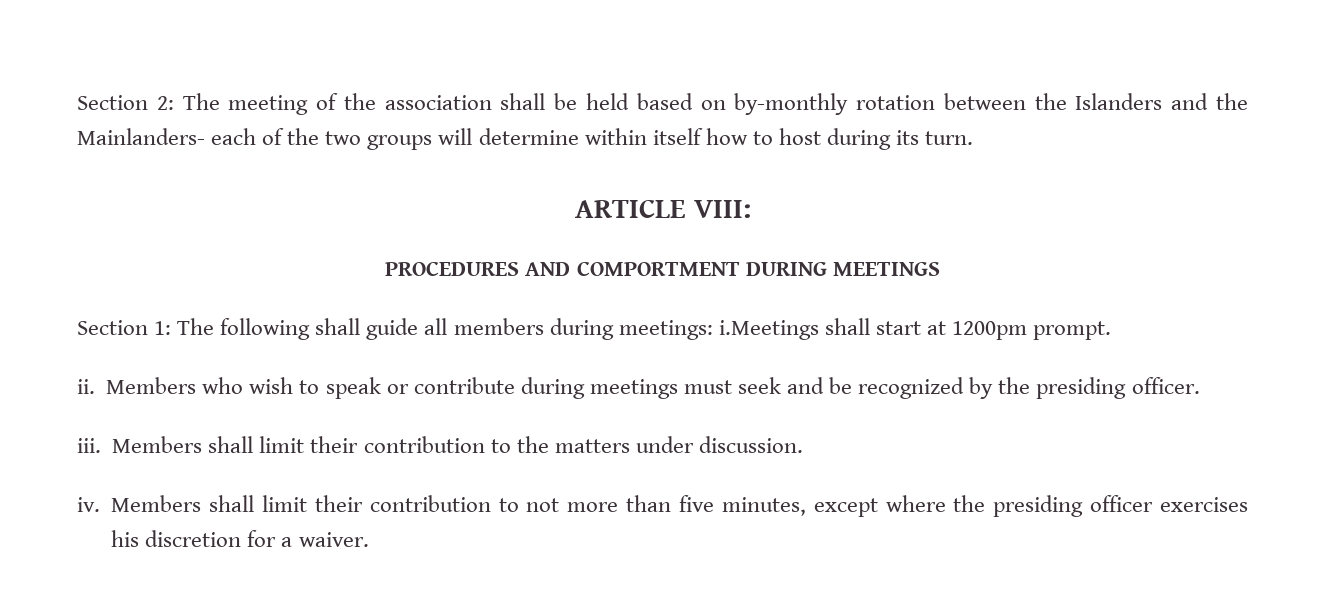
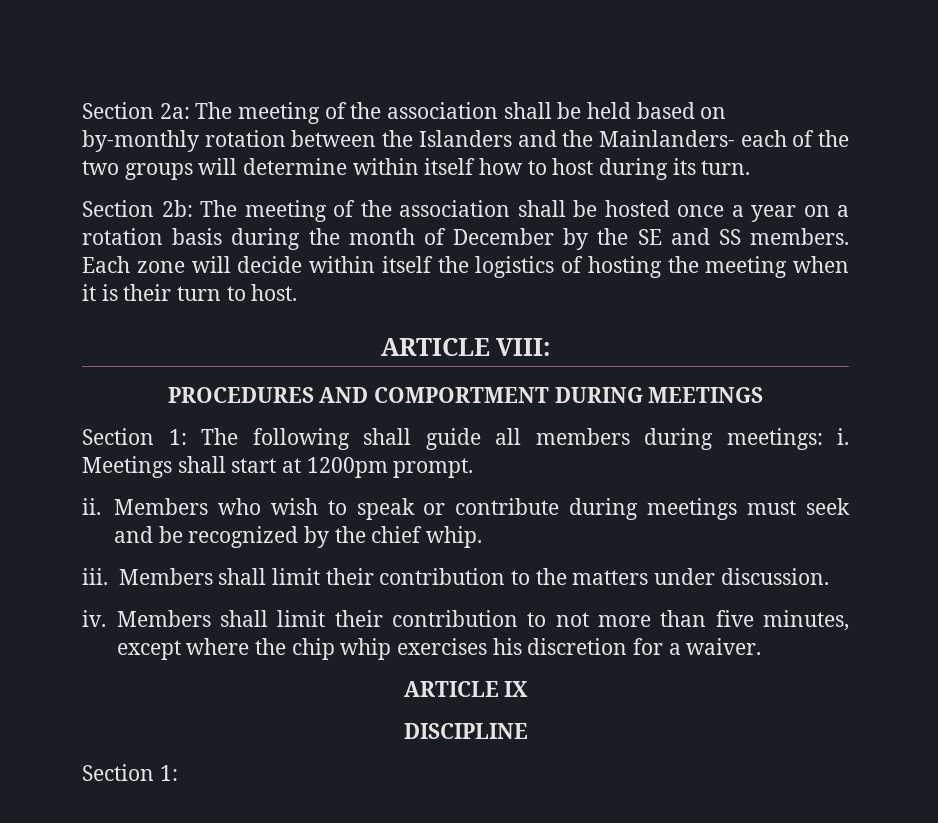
- Section 2: The meeting of the association shall be held based on by-monthly rotation between the Islanders and the Mainlanders- each of the two groups will determine within itself how to host during its turn.
+ Section 2a: The meeting of the association shall be held based on by-monthly rotation between the Islanders and the Mainlanders- each of the two groups will determine within itself how to host during its turn.
+ Section 2b: The meeting of the association shall be hosted once a year on a rotation basis during the month of December by the SE and SS members. Each zone will decide within itself the logistics of hosting the meeting when it is their turn to host.
- Section 1: The following shall guide all members during meetings: i.Meetings shall start at 1200pm prompt.
+ Section 1: The following shall guide all members during meetings: i. Meetings shall start at 1200pm prompt.
- Members who wish to speak or contribute during meetings must seek and be recognized by the presiding officer.
+ Members who wish to speak or contribute during meetings must seek and be recognized by the chief whip.
- Members shall limit their contribution to not more than five minutes, except where the presiding officer exercises his discretion for a waiver.
+ Members shall limit their contribution to not more than five minutes, except where the chip whip exercises his discretion for a waiver.
+ ARTICLE IX
+ DISCIPLINE
+ Section 1:

